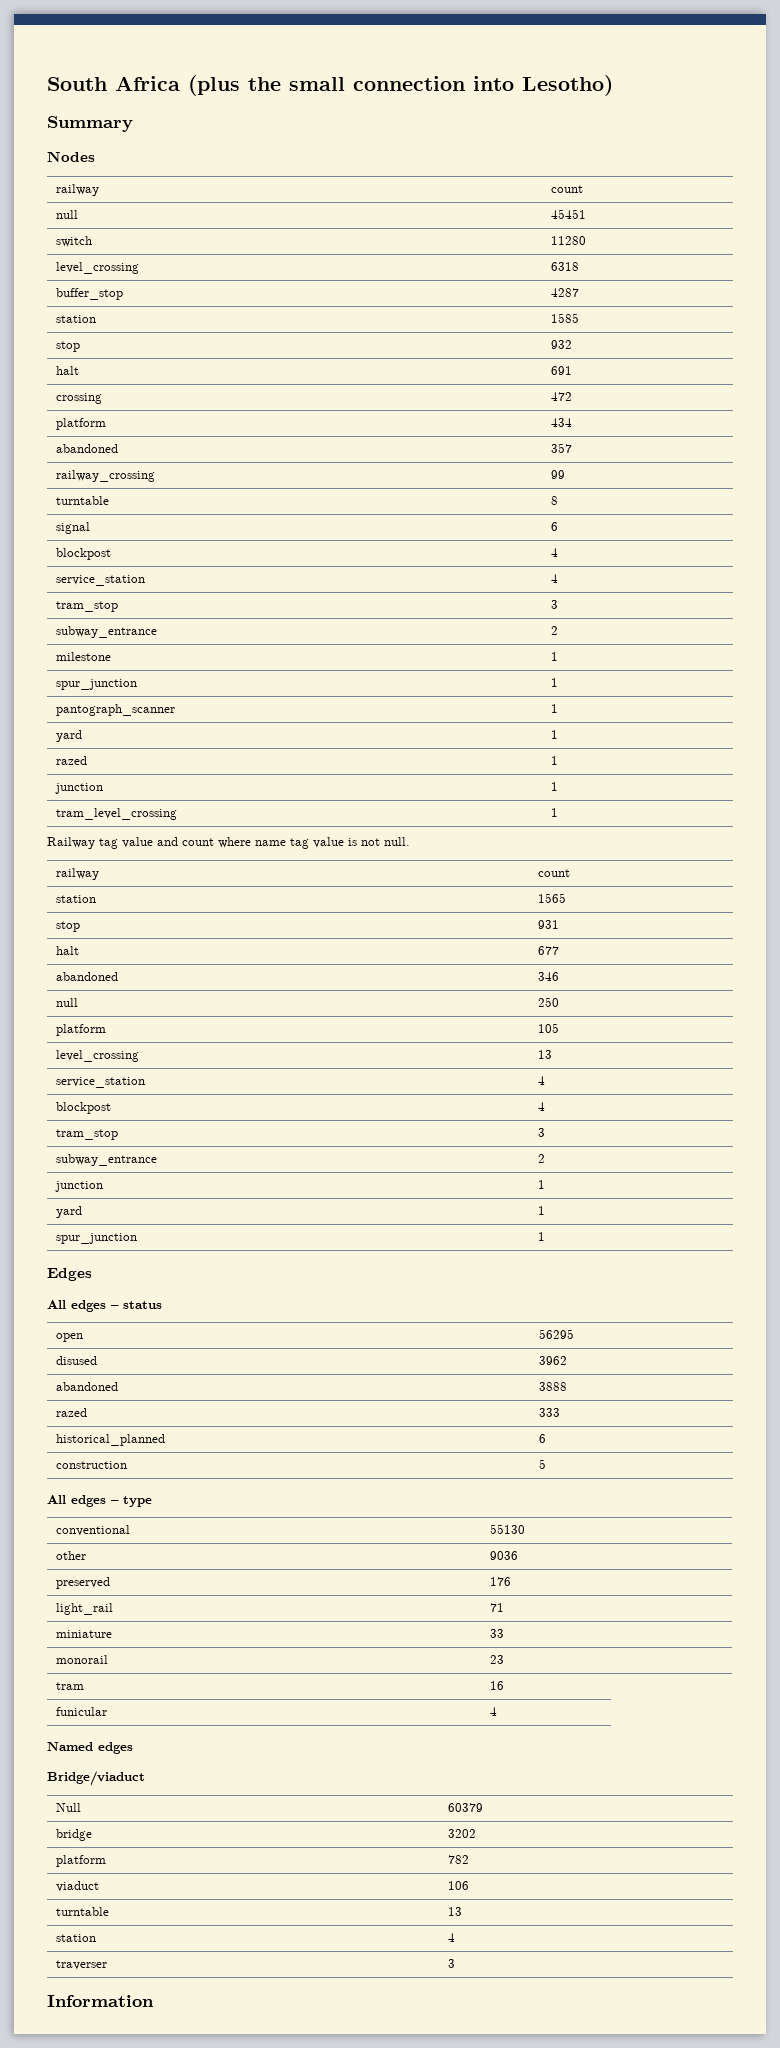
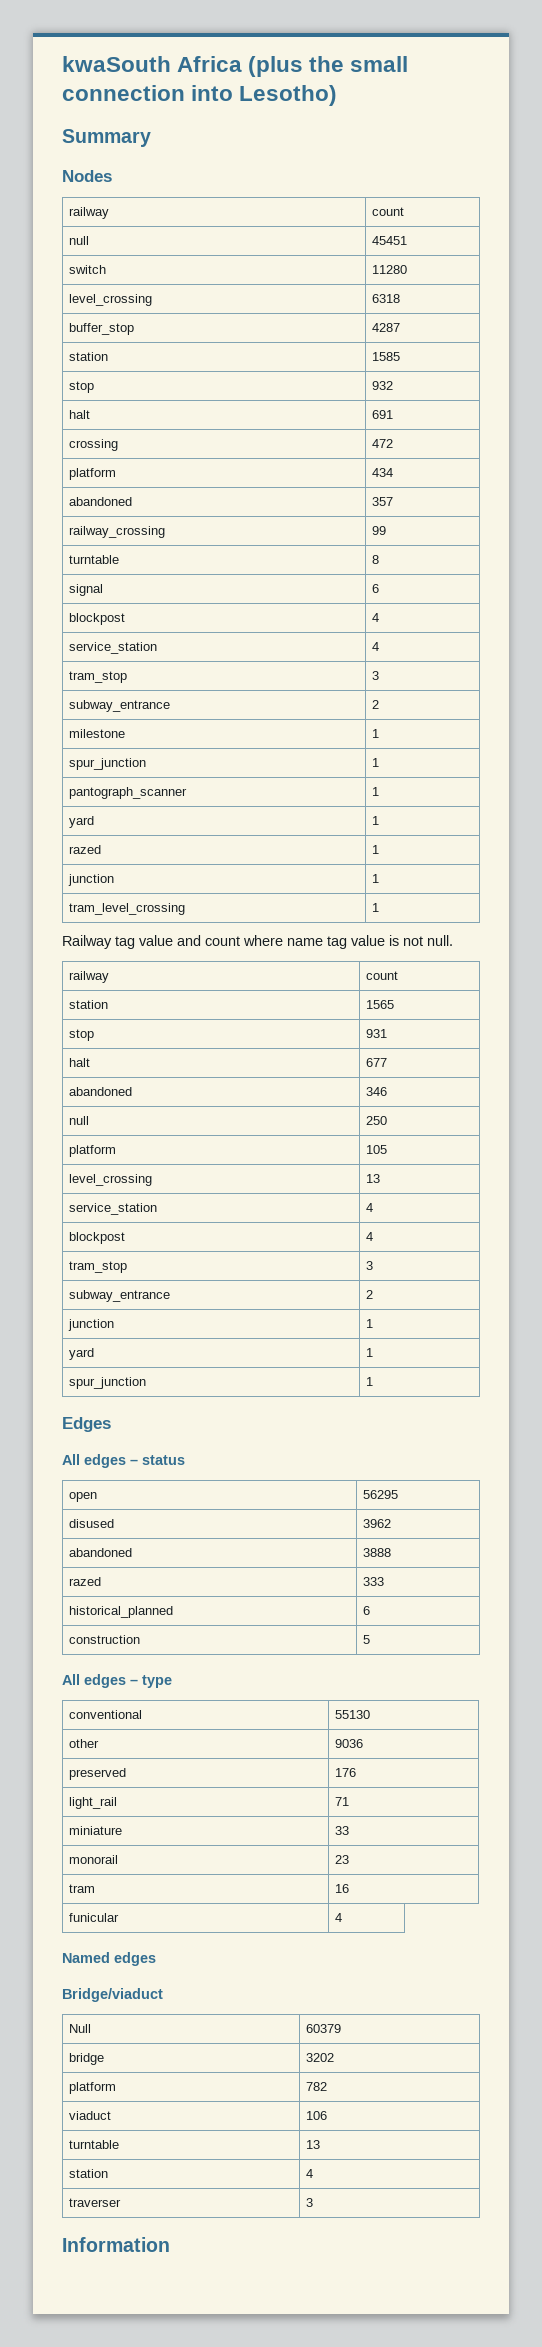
- South Africa (plus the small connection into Lesotho)
+ kwaSouth Africa (plus the small connection into Lesotho)

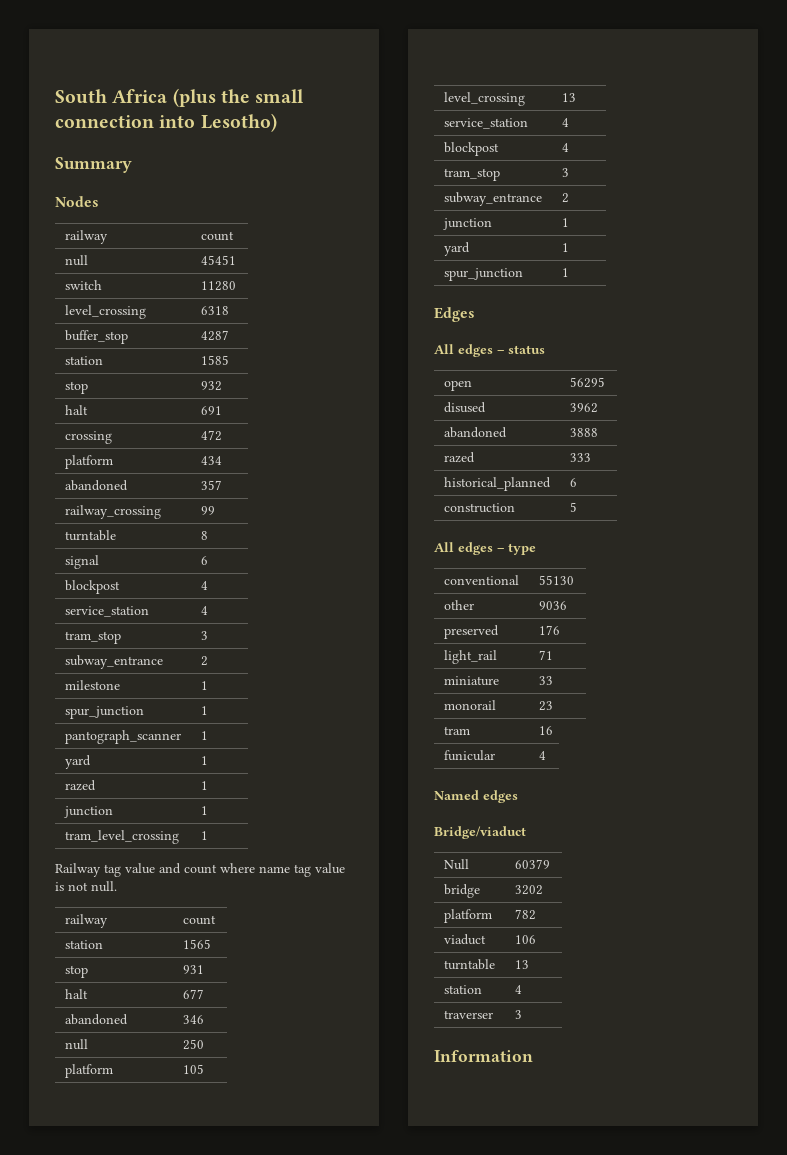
- kwaSouth Africa (plus the small connection into Lesotho)
+ South Africa (plus the small connection into Lesotho)

